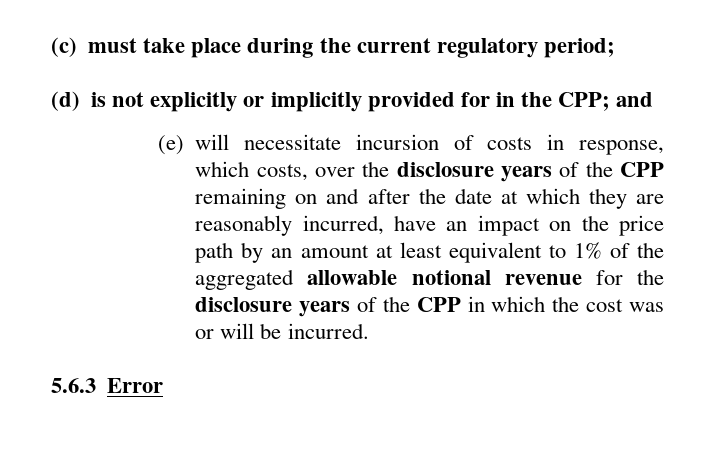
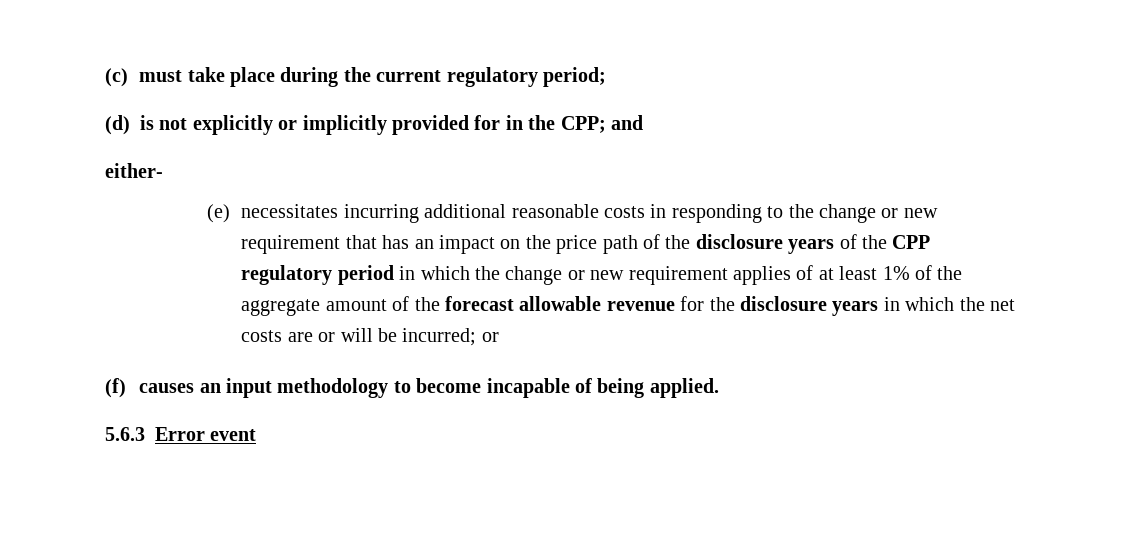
+ either-
- (e) will necessitate incursion of costs in response, which costs, over the disclosure years of the CPP remaining on and after the date at which they are reasonably incurred, have an impact on the price path by an amount at least equivalent to 1% of the aggregated allowable notional revenue for the disclosure years of the CPP in which the cost was or will be incurred.
+ (e) necessitates incurring additional reasonable costs in responding to the change or new requirement that has an impact on the price path of the disclosure years of the CPP regulatory period in which the change or new requirement applies of at least 1% of the aggregate amount of the forecast allowable revenue for the disclosure years in which the net costs are or will be incurred; or
+ (f) causes an input methodology to become incapable of being applied.
- 5.6.3 Error
+ 5.6.3 Error event

